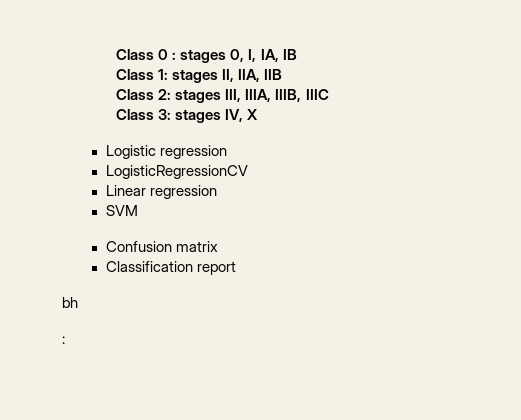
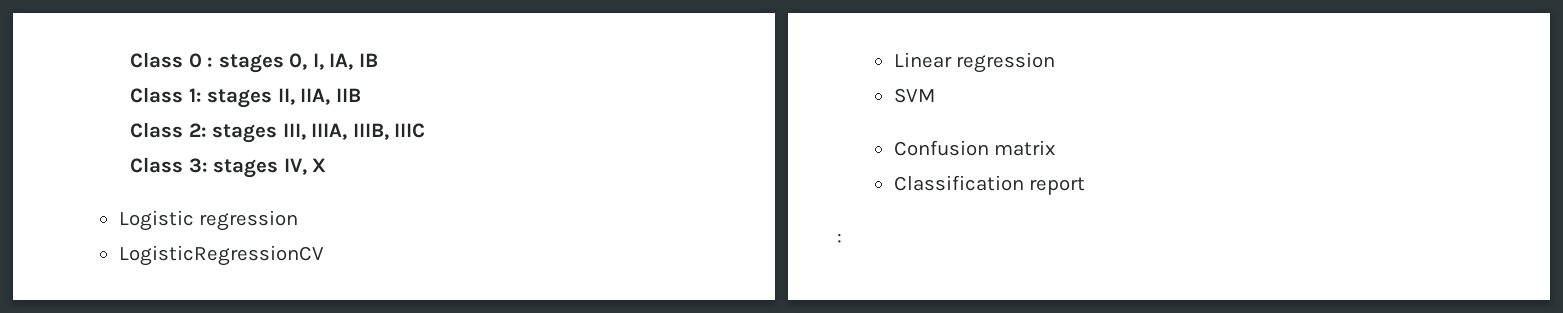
- bh

